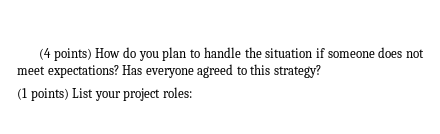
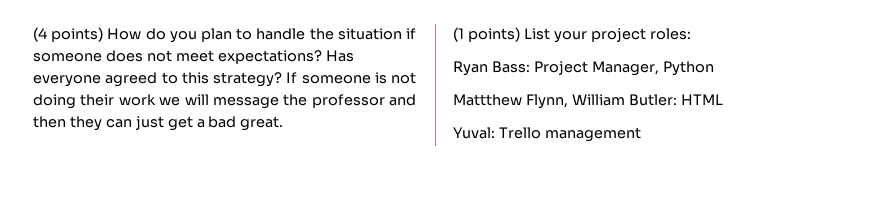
+ If someone is not doing their work we will message the professor and then they can just get a bad great.
+ Ryan Bass: Project Manager, Python
+ Mattthew Flynn, William Butler: HTML
+ Yuval: Trello management

